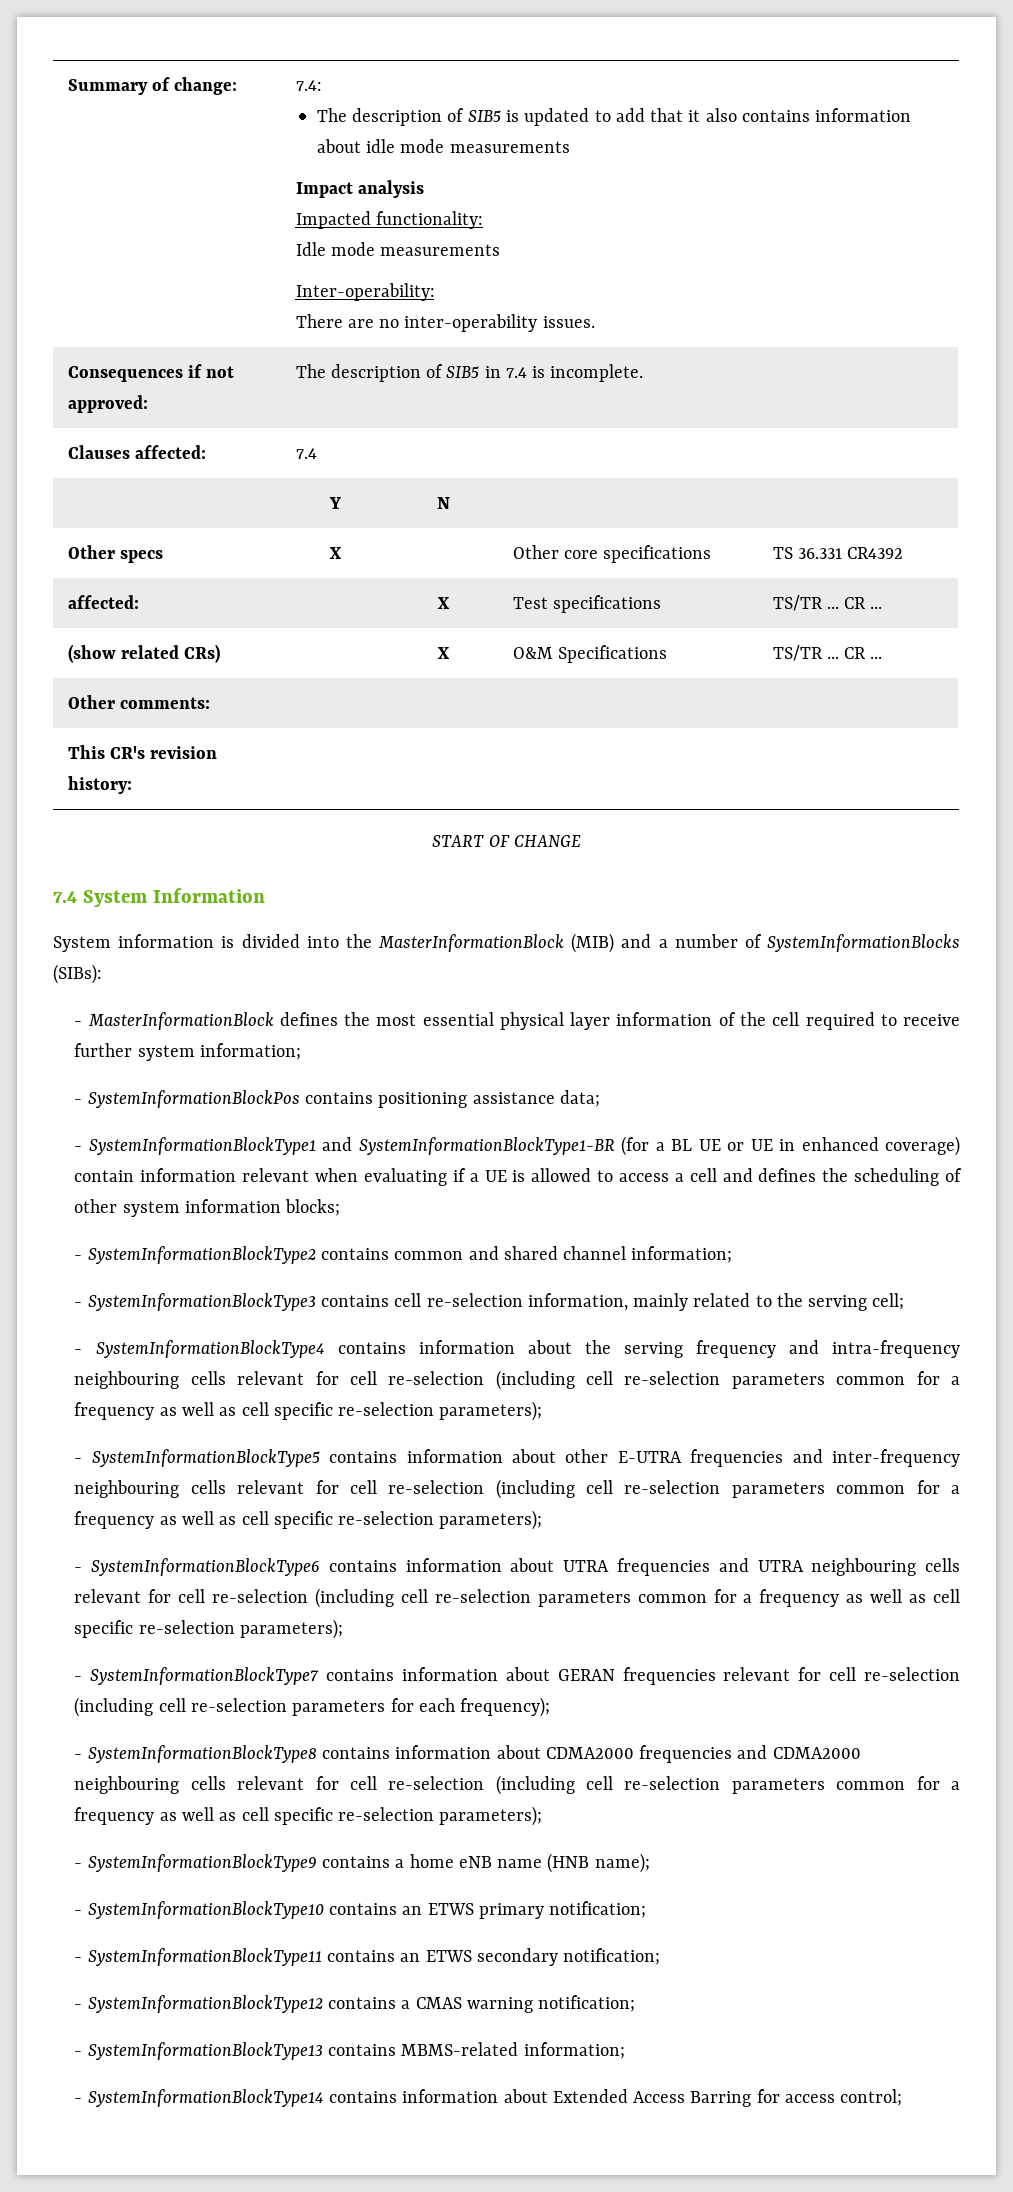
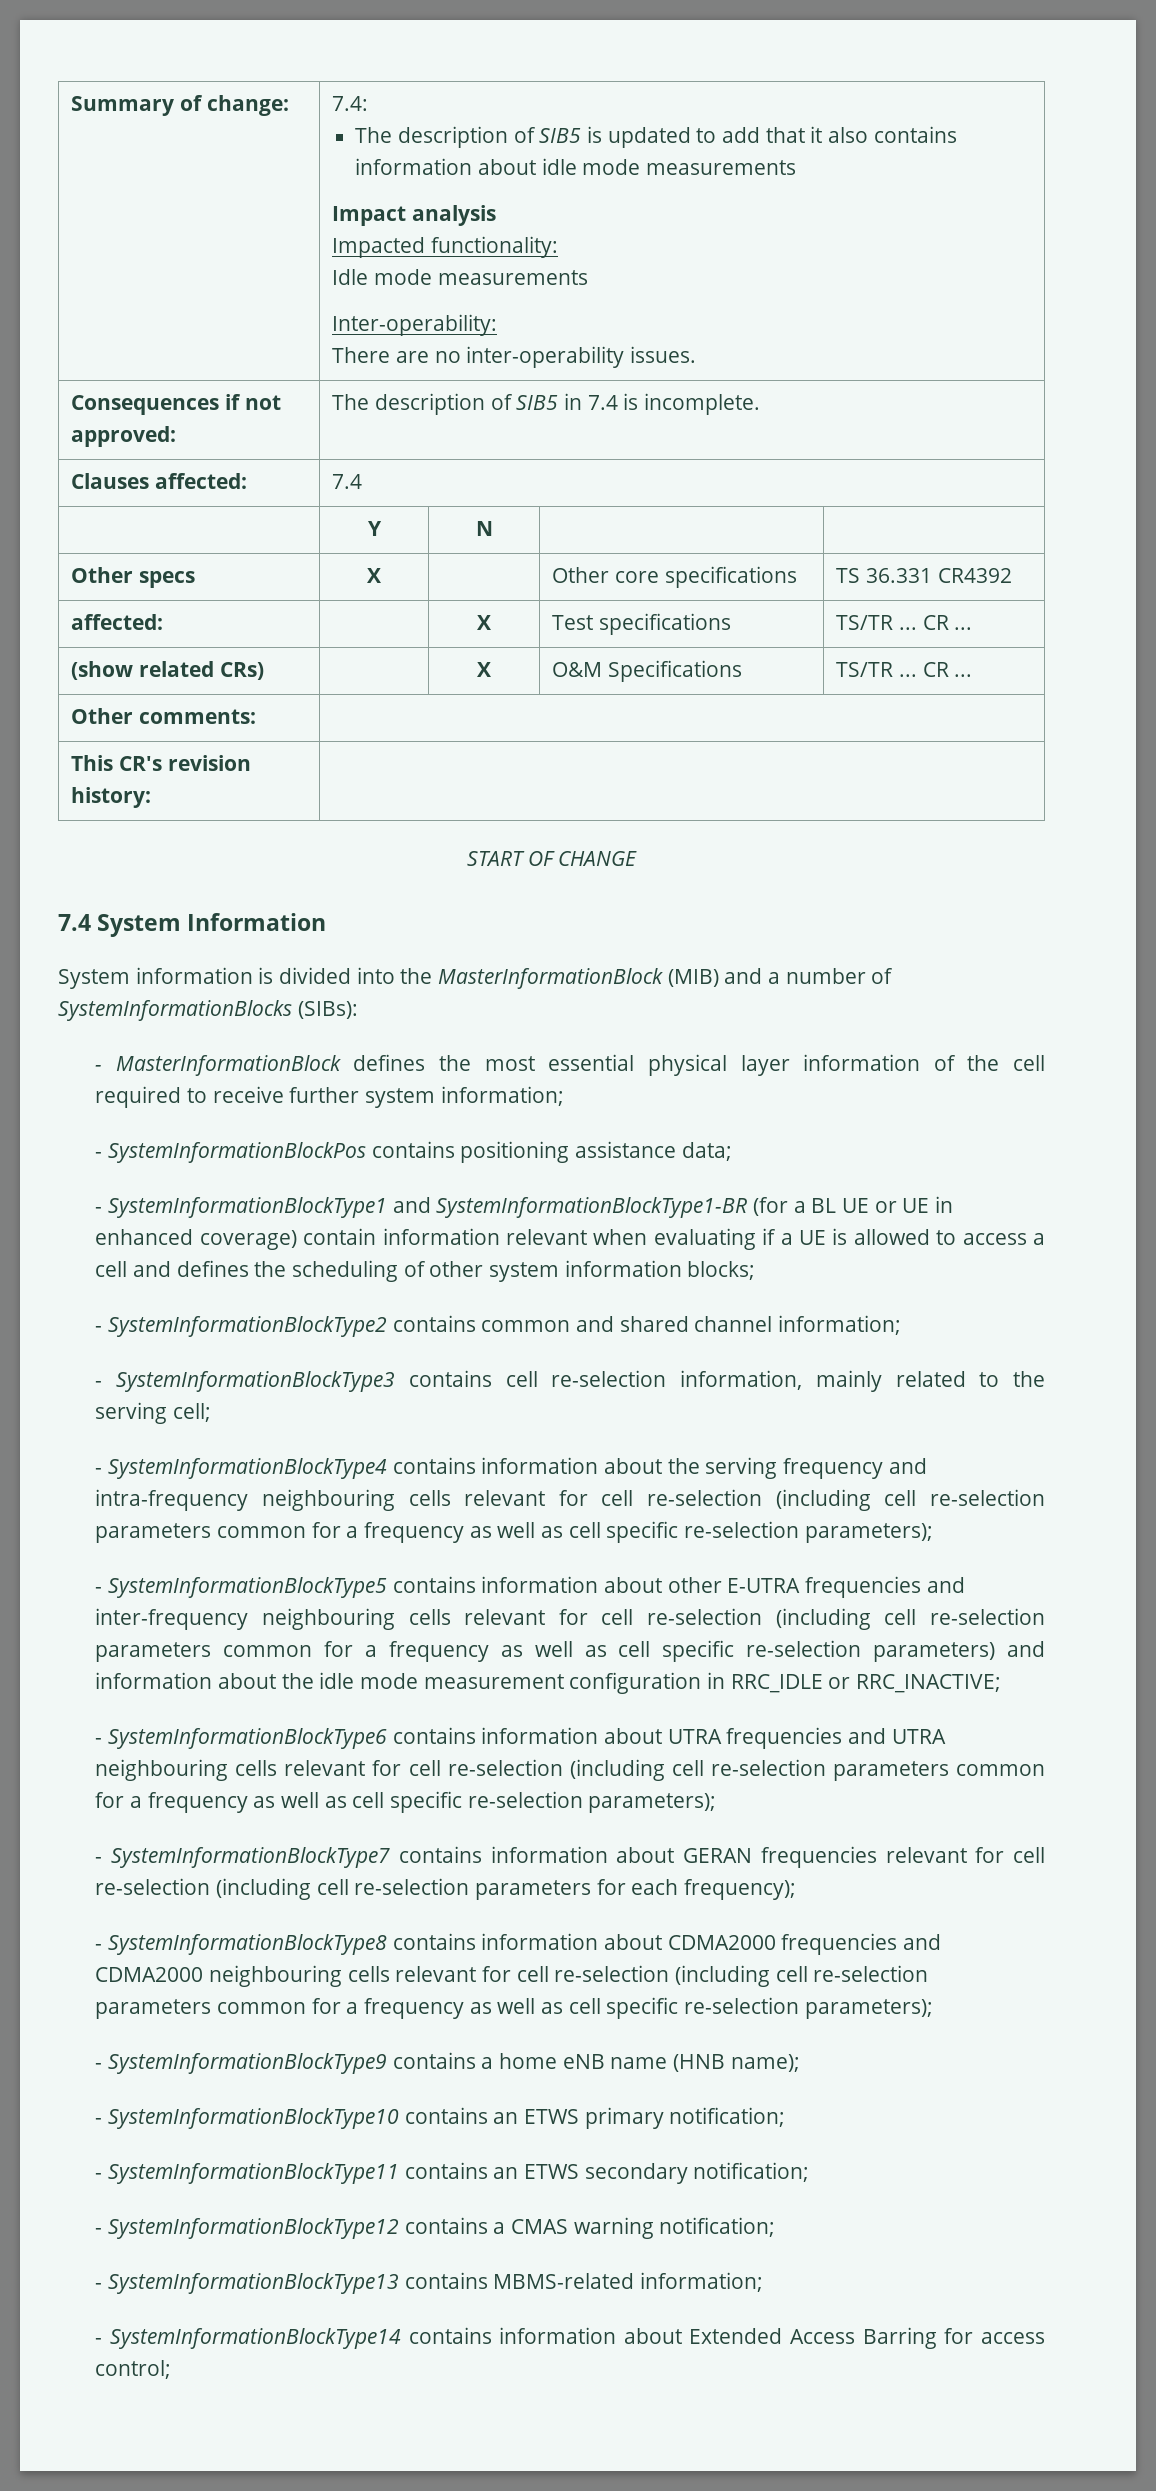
- - SystemInformationBlockType5 contains information about other E-UTRA frequencies and inter-frequency neighbouring cells relevant for cell re-selection (including cell re-selection parameters common for a frequency as well as cell specific re-selection parameters);
+ - SystemInformationBlockType5 contains information about other E-UTRA frequencies and inter-frequency neighbouring cells relevant for cell re-selection (including cell re-selection parameters common for a frequency as well as cell specific re-selection parameters) and information about the idle mode measurement configuration in RRC_IDLE or RRC_INACTIVE;

